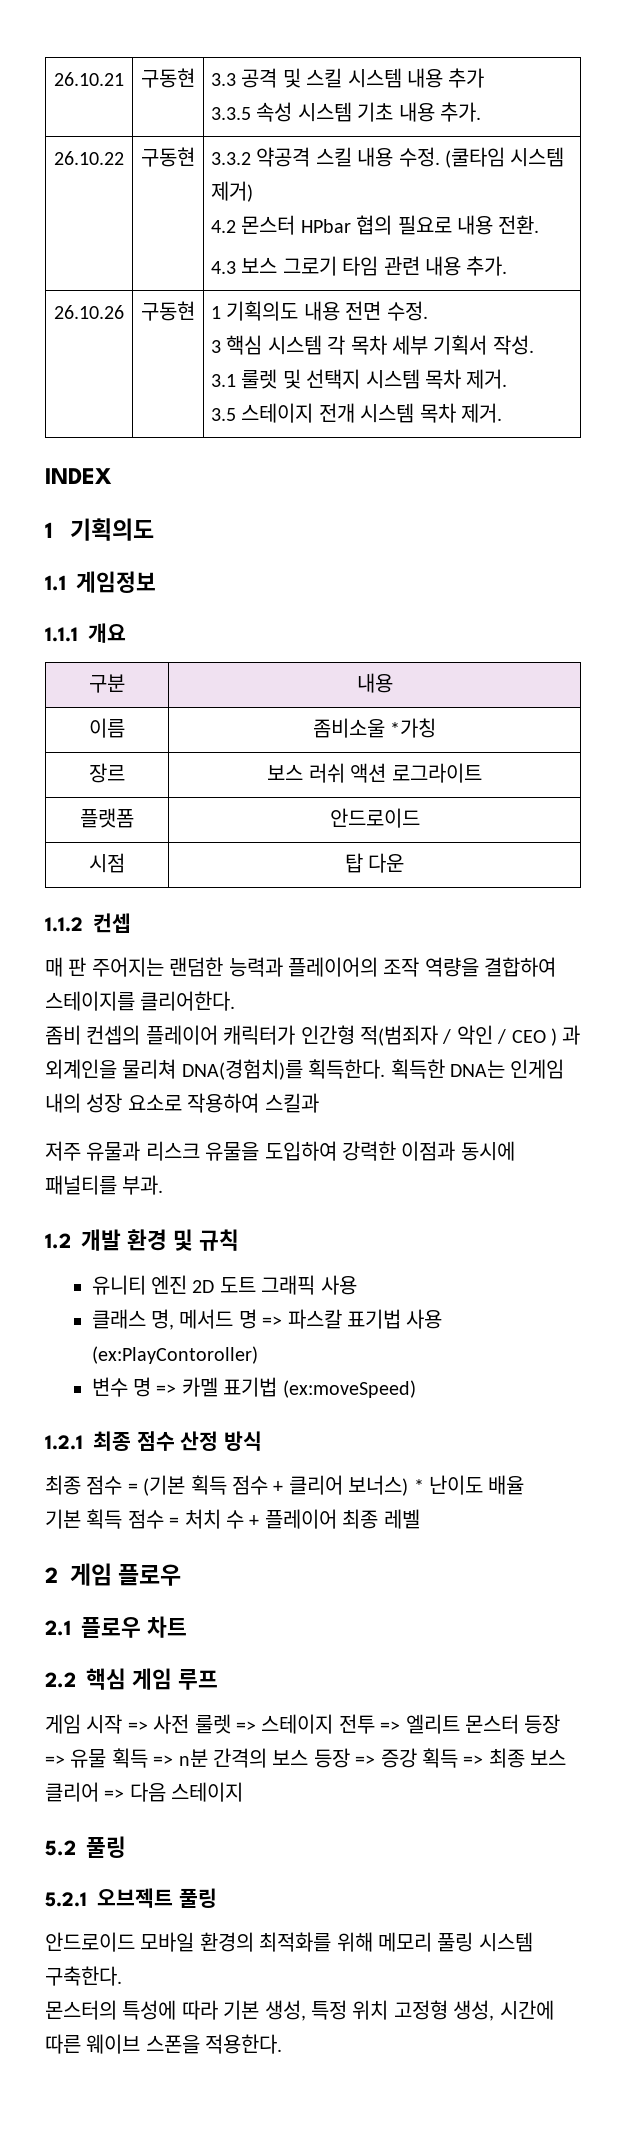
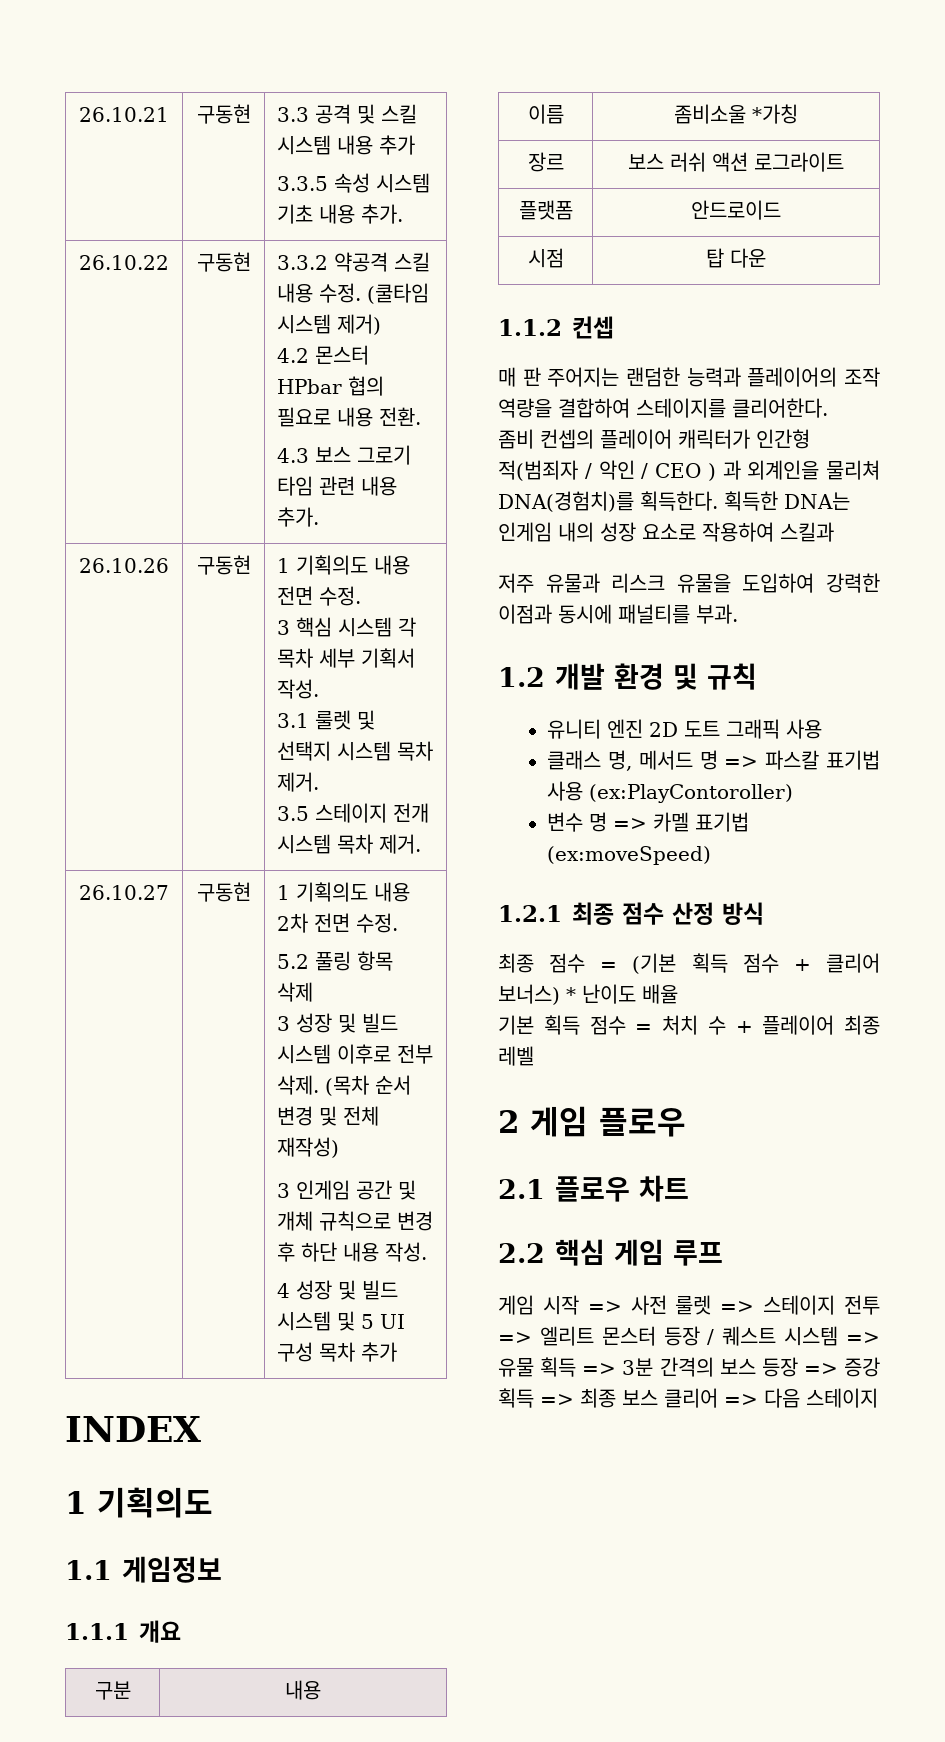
+ 26.10.27 | 구동현 | 1 기획의도 내용 2차 전면 수정.
+ 5.2 풀링 항목 삭제
+ 3 성장 및 빌드 시스템 이후로 전부 삭제. (목차 순서 변경 및 전체 재작성)
+ 3 인게임 공간 및 개체 규칙으로 변경 후 하단 내용 작성.
+ 4 성장 및 빌드 시스템 및 5 UI 구성 목차 추가
- 게임 시작 => 사전 룰렛 => 스테이지 전투 => 엘리트 몬스터 등장 => 유물 획득 => n분 간격의 보스 등장 => 증강 획득 => 최종 보스 클리어 => 다음 스테이지
+ 게임 시작 => 사전 룰렛 => 스테이지 전투 => 엘리트 몬스터 등장 / 퀘스트 시스템 => 유물 획득 => 3분 간격의 보스 등장 => 증강 획득 => 최종 보스 클리어 => 다음 스테이지
- 5.2 풀링
- 5.2.1 오브젝트 풀링
- 안드로이드 모바일 환경의 최적화를 위해 메모리 풀링 시스템 구축한다.
- 몬스터의 특성에 따라 기본 생성, 특정 위치 고정형 생성, 시간에 따른 웨이브 스폰을 적용한다.

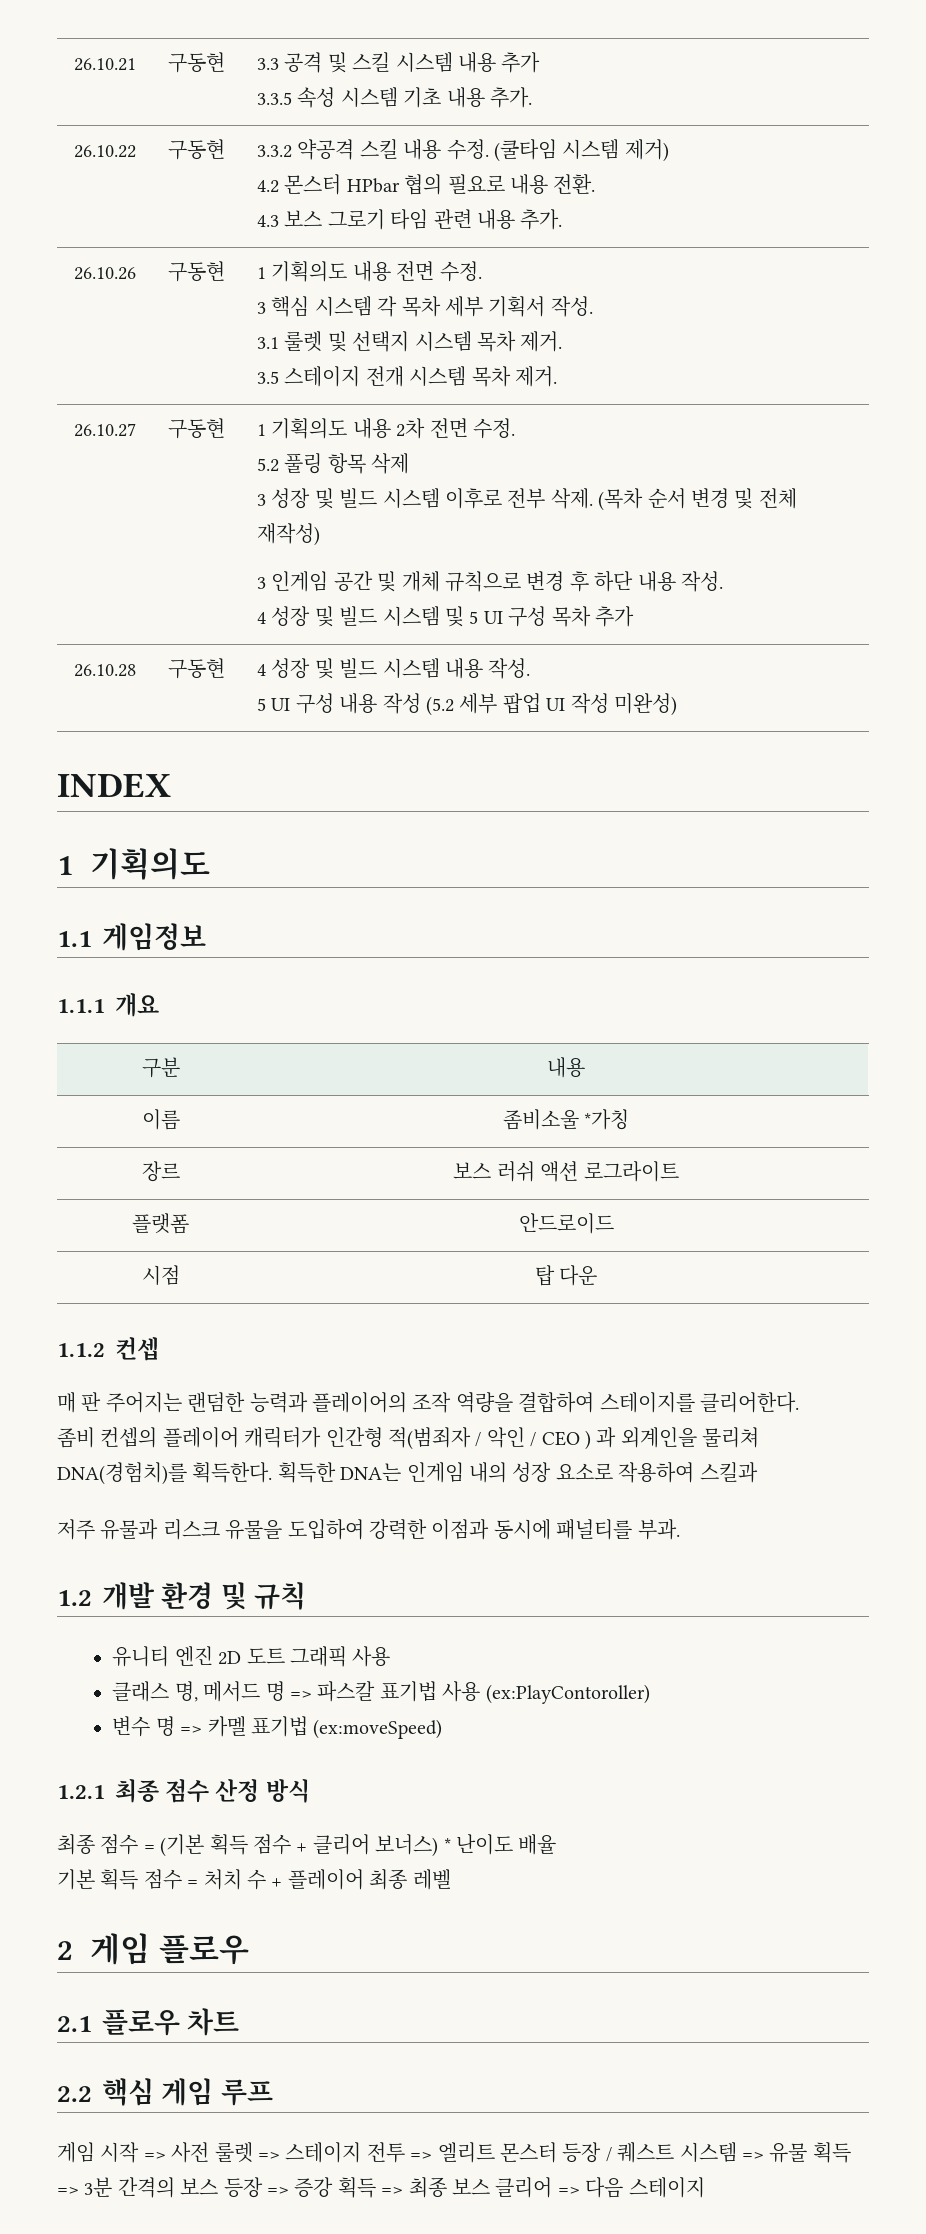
+ 26.10.28 | 구동현 | 4 성장 및 빌드 시스템 내용 작성.
+ 5 UI 구성 내용 작성 (5.2 세부 팝업 UI 작성 미완성)

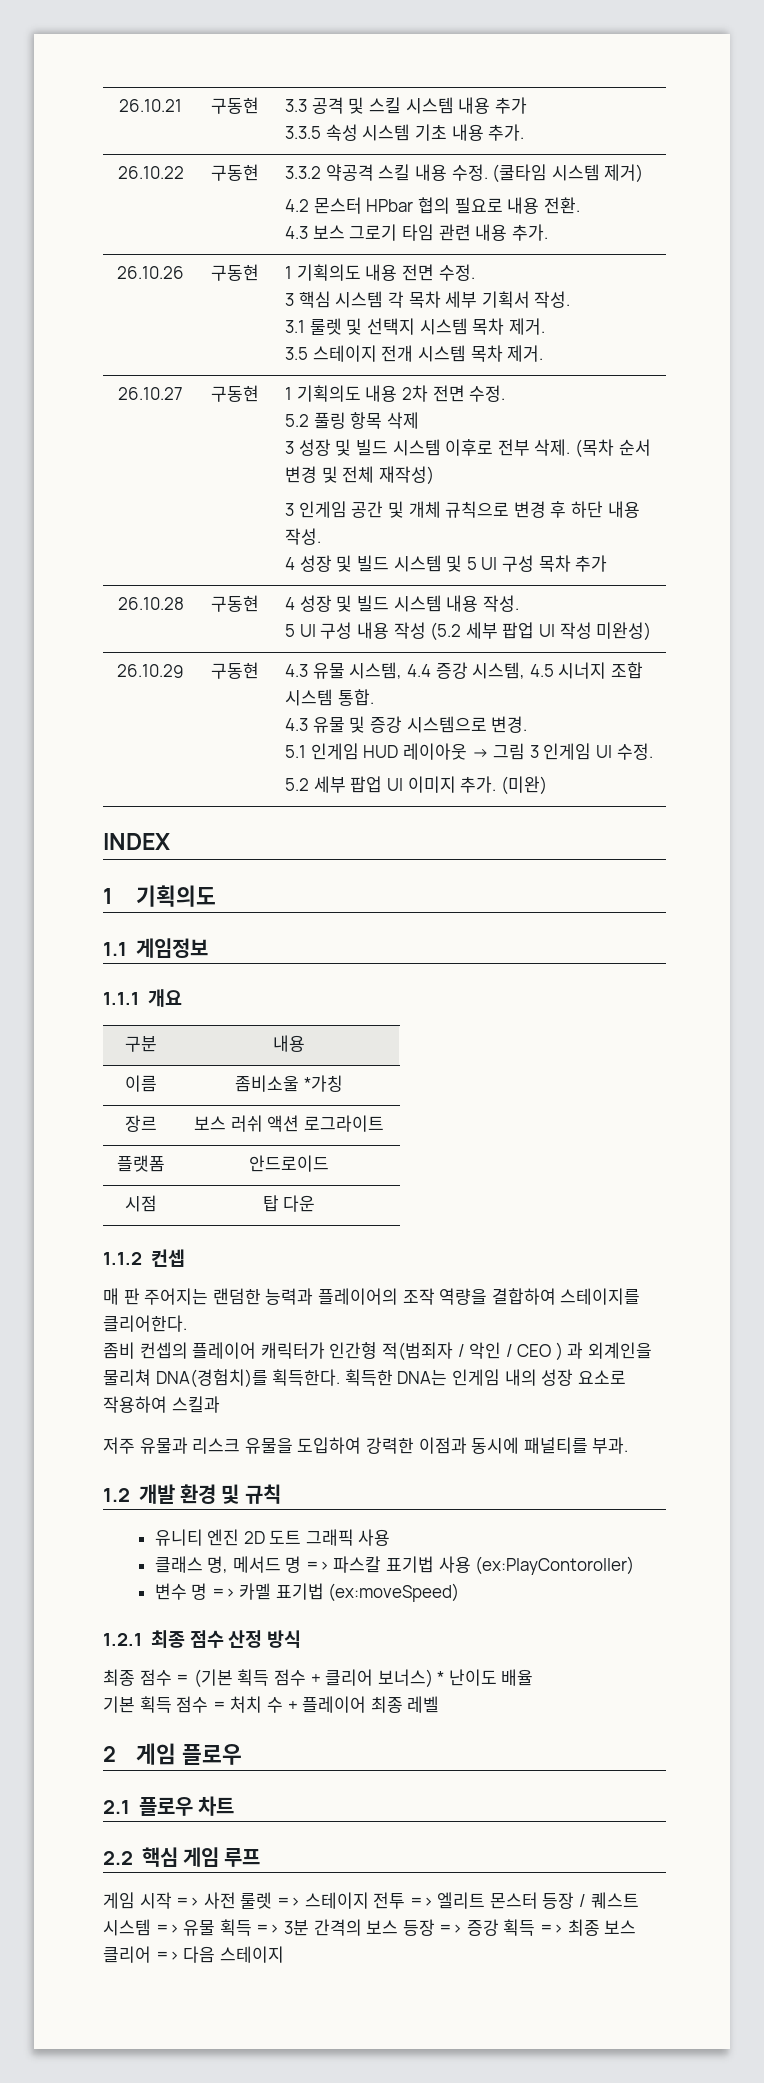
+ 26.10.29 | 구동현 | 4.3 유물 시스템, 4.4 증강 시스템, 4.5 시너지 조합 시스템 통합.
+ 4.3 유물 및 증강 시스템으로 변경.
+ 5.1 인게임 HUD 레이아웃 → 그림 3 인게임 UI 수정.
+ 5.2 세부 팝업 UI 이미지 추가. (미완)

